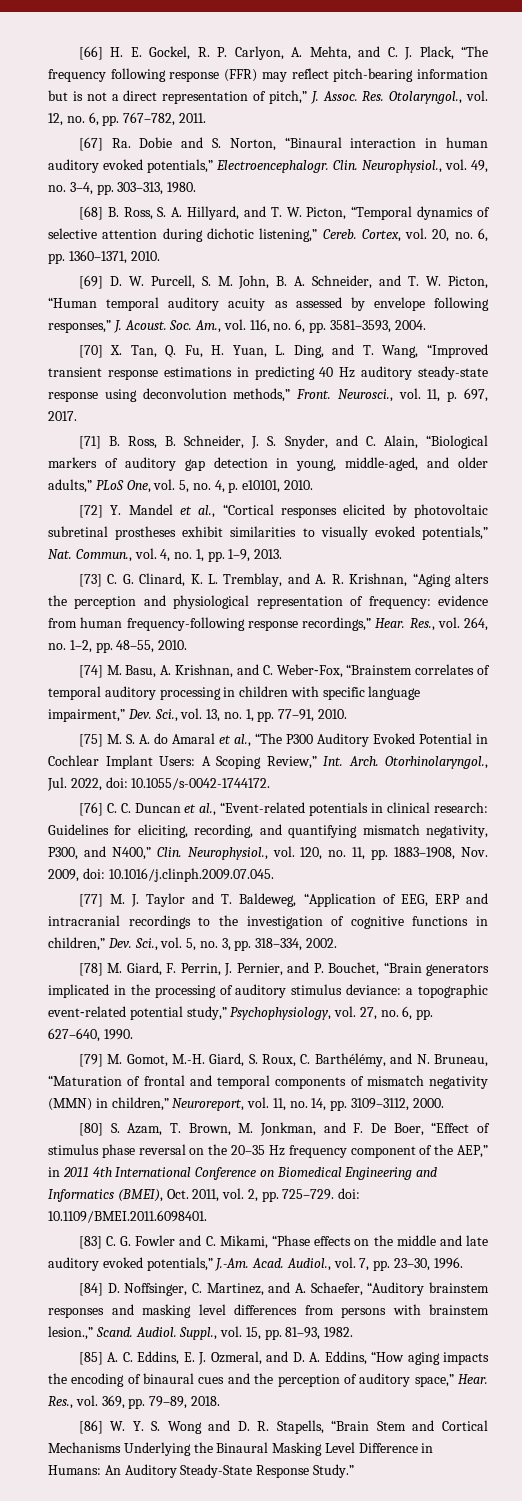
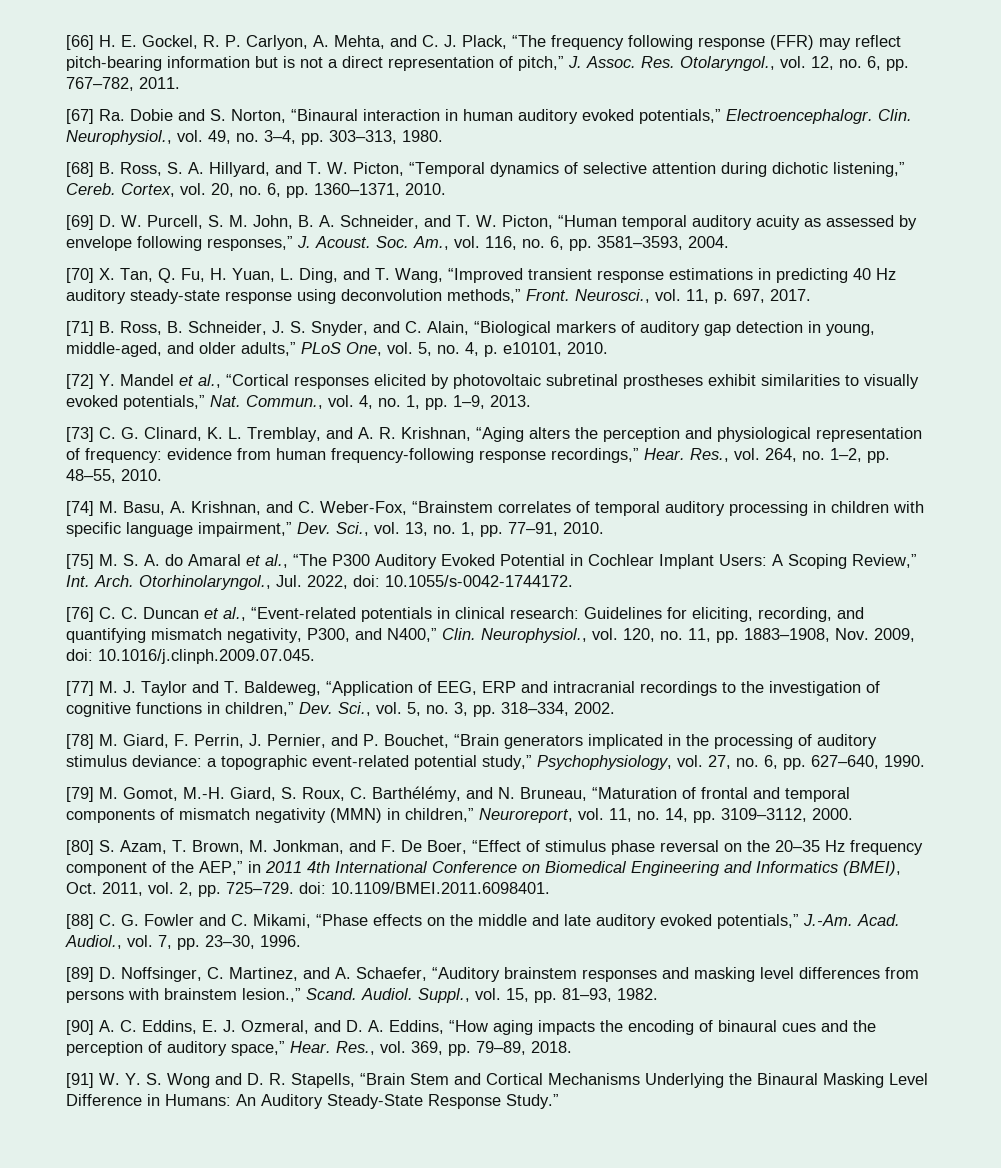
- [83] C. G. Fowler and C. Mikami, “Phase effects on the middle and late auditory evoked potentials,” J.-Am. Acad.
+ [88] C. G. Fowler and C. Mikami, “Phase effects on the middle and late auditory evoked potentials,” J.-Am. Acad.
- [84] D. Noffsinger, C. Martinez, and A. Schaefer, “Auditory brainstem responses and masking level differences from persons with brainstem lesion.,” Scand.
+ [89] D. Noffsinger, C. Martinez, and A. Schaefer, “Auditory brainstem responses and masking level differences from persons with brainstem lesion.,” Scand.
- [85] A. C. Eddins, E. J. Ozmeral, and D. A. Eddins, “How aging impacts the encoding of binaural cues and the perception of auditory space,” Hear.
+ [90] A. C. Eddins, E. J. Ozmeral, and D. A. Eddins, “How aging impacts the encoding of binaural cues and the perception of auditory space,” Hear.
- [86] W. Y. S. Wong and D. R. Stapells, “Brain Stem and Cortical Mechanisms Underlying the Binaural Masking Level Difference in Humans: An Auditory Steady-State Response Study.”
+ [91] W. Y. S. Wong and D. R. Stapells, “Brain Stem and Cortical Mechanisms Underlying the Binaural Masking Level Difference in Humans: An Auditory Steady-State Response Study.”

